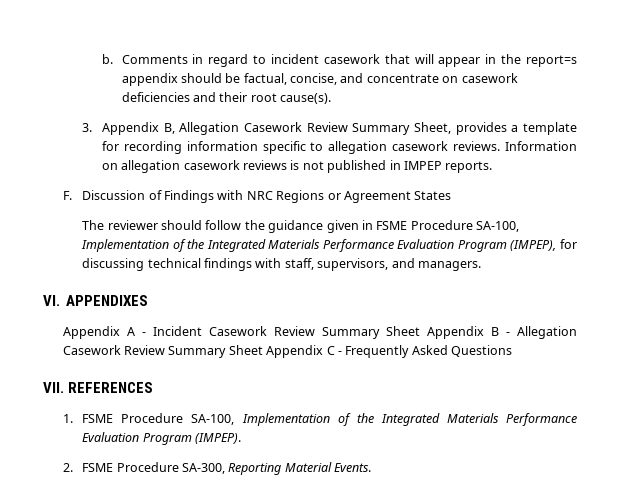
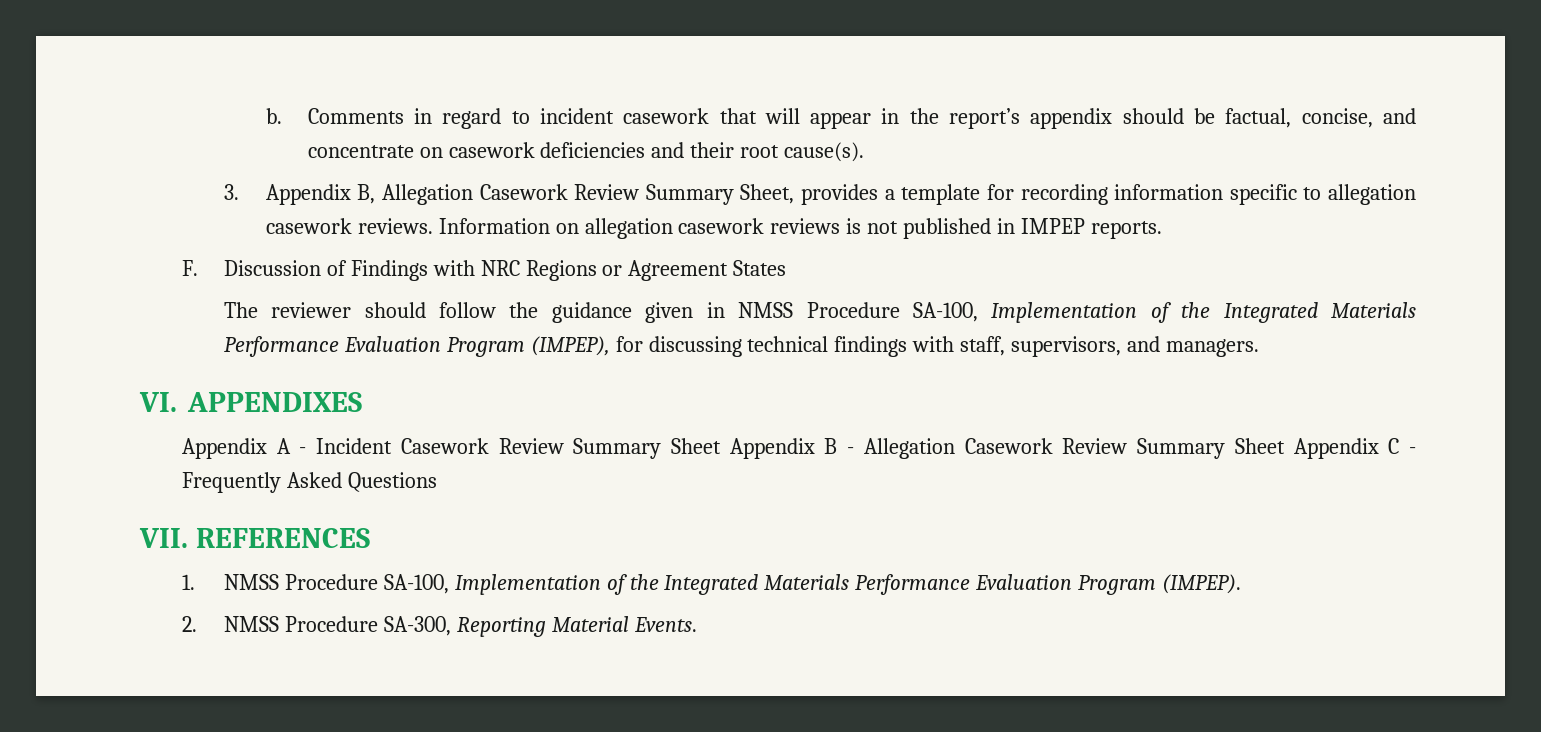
- Comments in regard to incident casework that will appear in the report=s appendix should be factual, concise, and concentrate on casework deficiencies and their root cause(s).
+ Comments in regard to incident casework that will appear in the report’s appendix should be factual, concise, and concentrate on casework deficiencies and their root cause(s).
- The reviewer should follow the guidance given in FSME Procedure SA-100, Implementation of the Integrated Materials Performance Evaluation Program (IMPEP), for discussing technical findings with staff, supervisors, and managers.
+ The reviewer should follow the guidance given in NMSS Procedure SA-100, Implementation of the Integrated Materials Performance Evaluation Program (IMPEP), for discussing technical findings with staff, supervisors, and managers.
- 1. FSME Procedure SA-100, Implementation of the Integrated Materials Performance Evaluation Program (IMPEP).
+ 1. NMSS Procedure SA-100, Implementation of the Integrated Materials Performance Evaluation Program (IMPEP).
- 2. FSME Procedure SA-300, Reporting Material Events.
+ 2. NMSS Procedure SA-300, Reporting Material Events.

